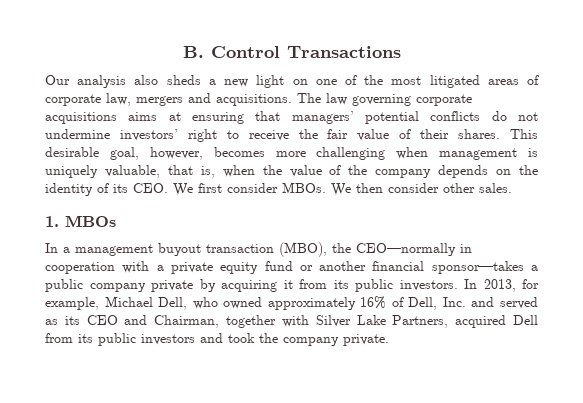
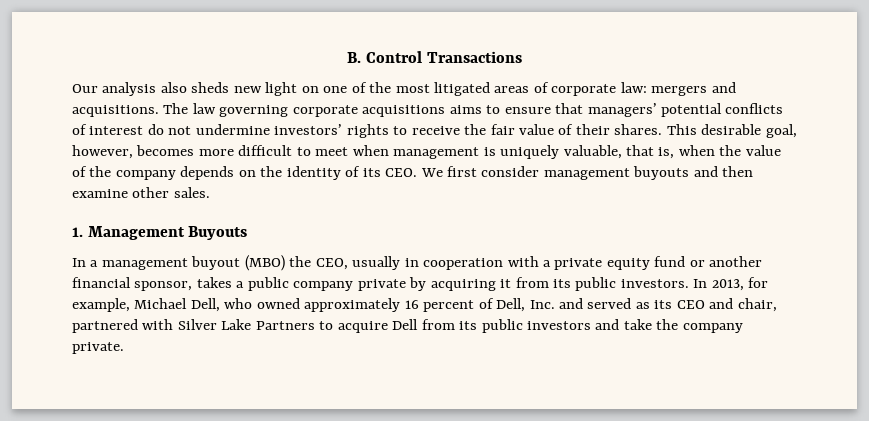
- Our analysis also sheds a new light on one of the most litigated areas of corporate law, mergers and acquisitions.
+ Our analysis also sheds new light on one of the most litigated areas of corporate law: mergers and acquisitions.
- The law governing corporate acquisitions aims at ensuring that managers’ potential conflicts do not undermine investors’ right to receive the fair value of their shares.
+ The law governing corporate acquisitions aims to ensure that managers’ potential conflicts of interest do not undermine investors’ rights to receive the fair value of their shares.
- This desirable goal, however, becomes more challenging when management is uniquely valuable, that is, when the value of the company depends on the identity of its CEO. We first consider MBOs. We then consider other sales.
+ This desirable goal, however, becomes more difficult to meet when management is uniquely valuable, that is, when the value of the company depends on the identity of its CEO. We first consider management buyouts and then examine other sales.
- 1. MBOs
+ 1. Management Buyouts
- In a management buyout transaction (MBO), the CEO—normally in cooperation with a private equity fund or another financial sponsor—takes a public company private by acquiring it from its public investors.
+ In a management buyout (MBO) the CEO, usually in cooperation with a private equity fund or another financial sponsor, takes a public company private by acquiring it from its public investors.
- In 2013, for example, Michael Dell, who owned approximately 16% of Dell, Inc. and served as its CEO and Chairman, together with Silver Lake Partners, acquired Dell from its public investors and took the company private.
+ In 2013, for example, Michael Dell, who owned approximately 16 percent of Dell, Inc. and served as its CEO and chair, partnered with Silver Lake Partners to acquire Dell from its public investors and take the company private.

